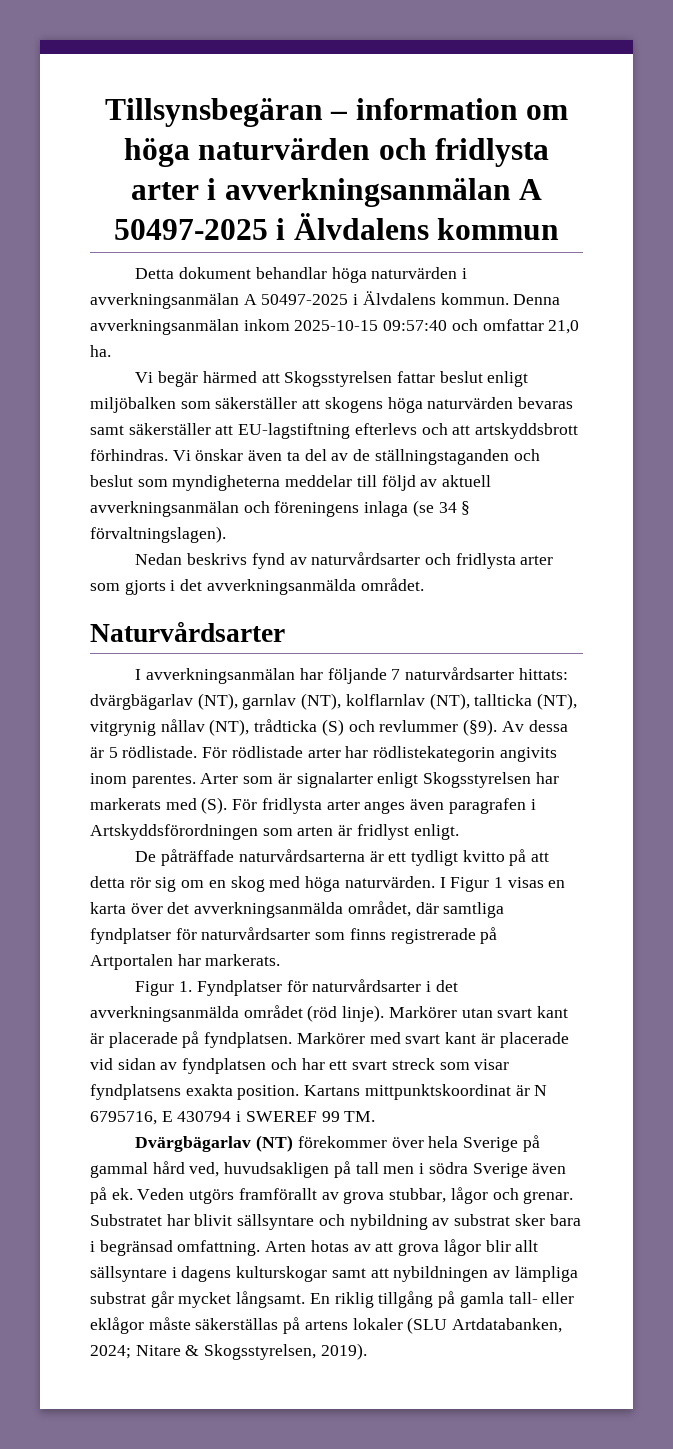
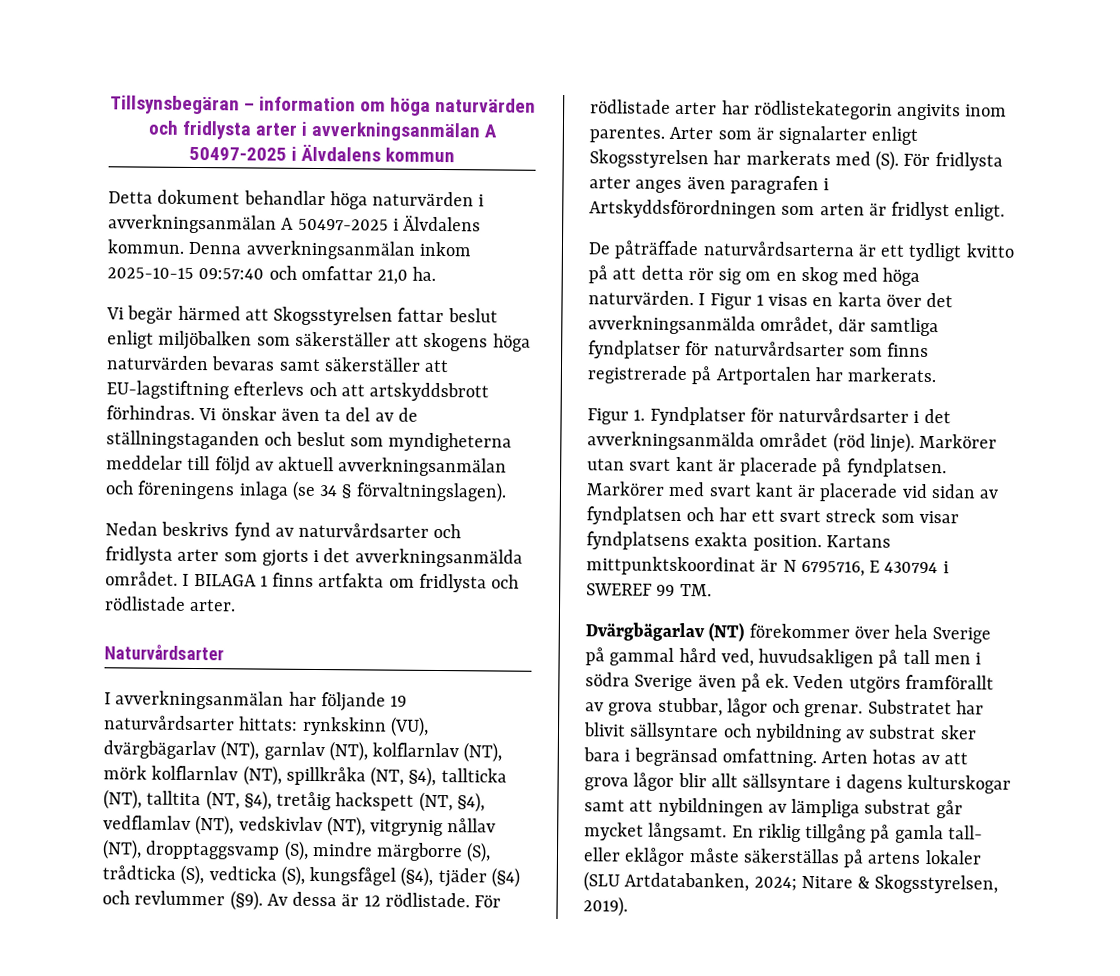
+ I BILAGA 1 finns artfakta om fridlysta och rödlistade arter.
- I avverkningsanmälan har följande 7 naturvårdsarter hittats: dvärgbägarlav (NT), garnlav (NT), kolflarnlav (NT), tallticka (NT), vitgrynig nållav (NT), trådticka (S) och revlummer (§9).
+ I avverkningsanmälan har följande 19 naturvårdsarter hittats: rynkskinn (VU), dvärgbägarlav (NT), garnlav (NT), kolflarnlav (NT), mörk kolflarnlav (NT), spillkråka (NT, §4), tallticka (NT), talltita (NT, §4), tretåig hackspett (NT, §4), vedflamlav (NT), vedskivlav (NT), vitgrynig nållav (NT), dropptaggsvamp (S), mindre märgborre (S), trådticka (S), vedticka (S), kungsfågel (§4), tjäder (§4) och revlummer (§9).
- Av dessa är 5 rödlistade.
+ Av dessa är 12 rödlistade.

